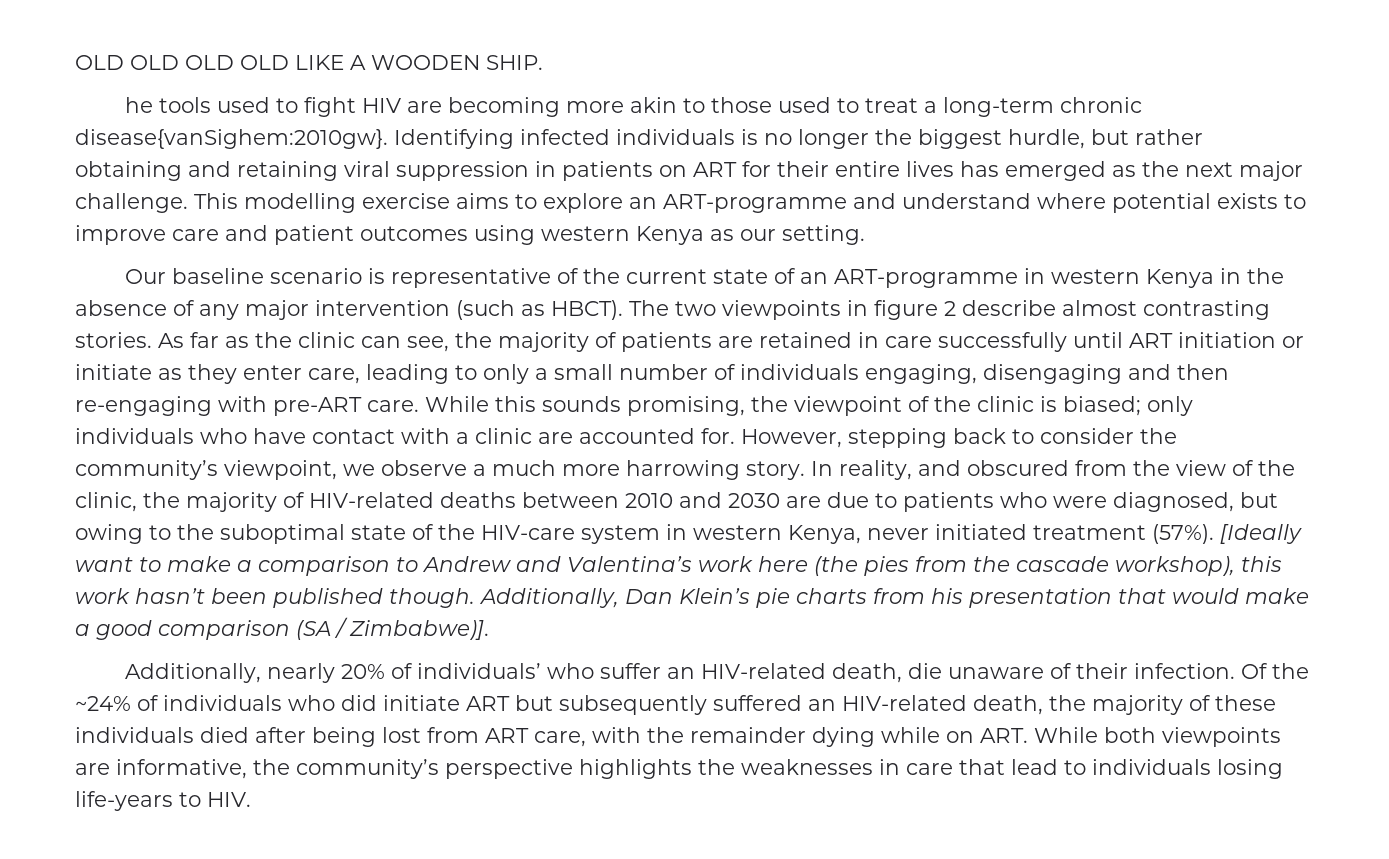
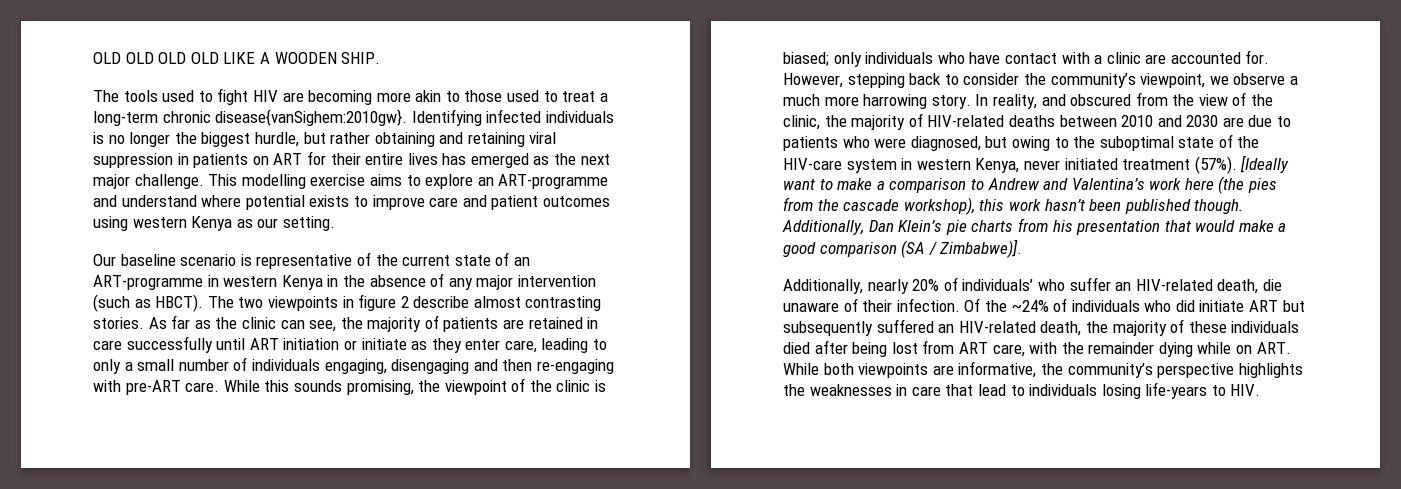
- he tools used to fight HIV are becoming more akin to those used to treat a long-term chronic disease{vanSighem:2010gw}.
+ The tools used to fight HIV are becoming more akin to those used to treat a long-term chronic disease{vanSighem:2010gw}.

